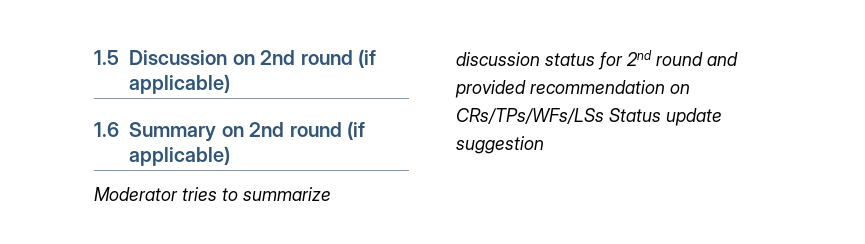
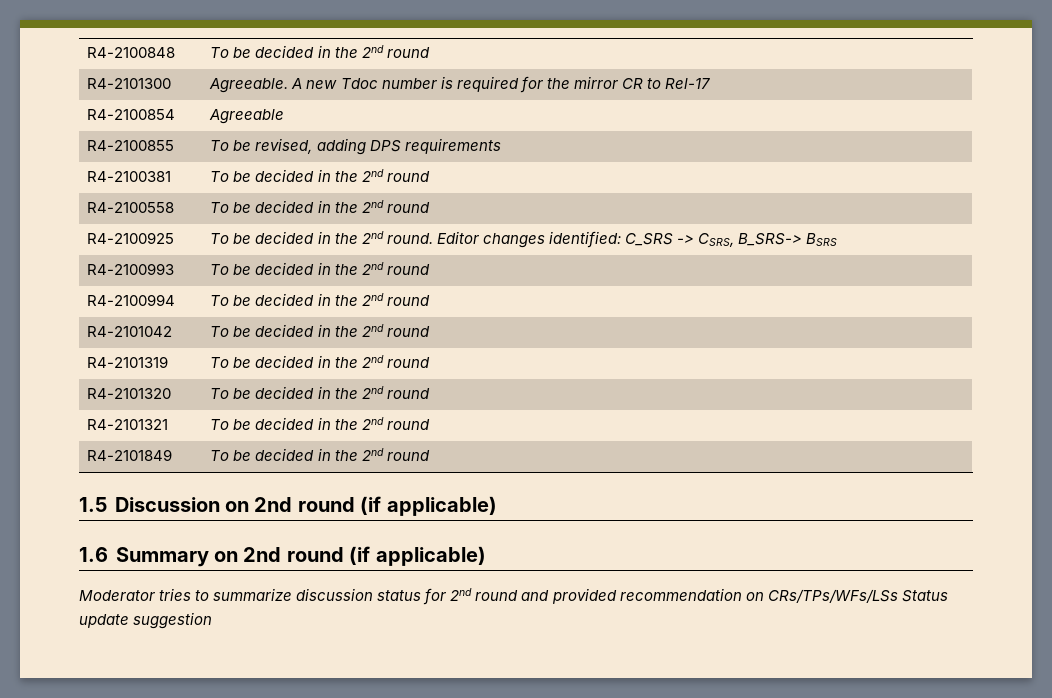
+ R4-2100848 | To be decided in the 2nd round
+ R4-2101300 | Agreeable. A new Tdoc number is required for the mirror CR to Rel-17
+ R4-2100854 | Agreeable
+ R4-2100855 | To be revised, adding DPS requirements
+ R4-2100381 | To be decided in the 2nd round
+ R4-2100558 | To be decided in the 2nd round
+ R4-2100925 | To be decided in the 2nd round. Editor changes identified: C_SRS -> CSRS, B_SRS-> BSRS
+ R4-2100993 | To be decided in the 2nd round
+ R4-2100994 | To be decided in the 2nd round
+ R4-2101042 | To be decided in the 2nd round
+ R4-2101319 | To be decided in the 2nd round
+ R4-2101320 | To be decided in the 2nd round
+ R4-2101321 | To be decided in the 2nd round
+ R4-2101849 | To be decided in the 2nd round

